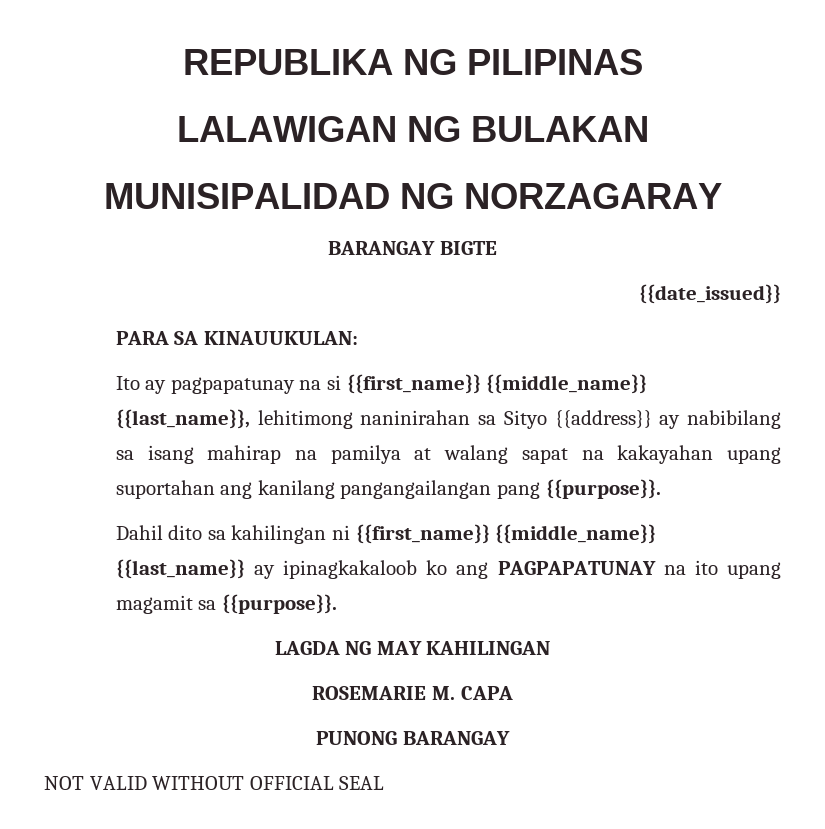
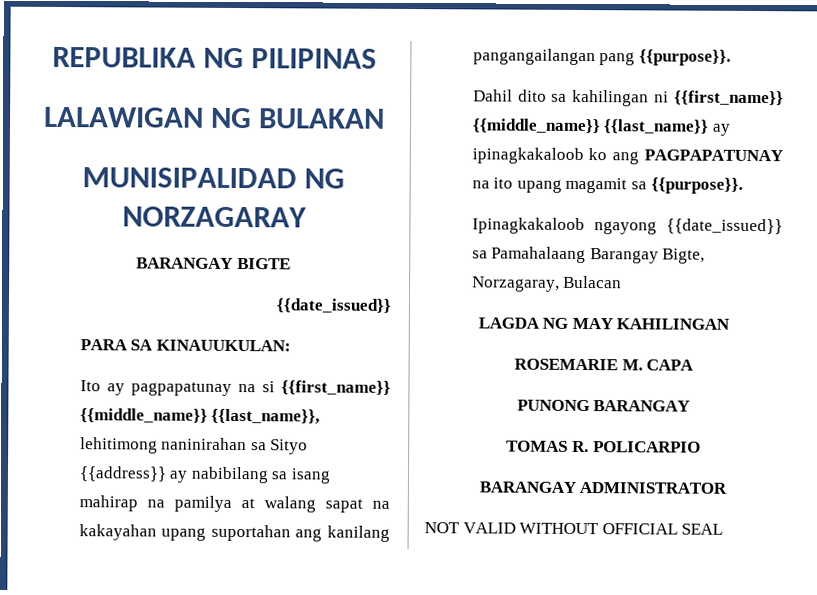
+ Ipinagkakaloob ngayong {{date_issued}} sa Pamahalaang Barangay Bigte, Norzagaray, Bulacan
+ TOMAS R. POLICARPIO
+ BARANGAY ADMINISTRATOR

